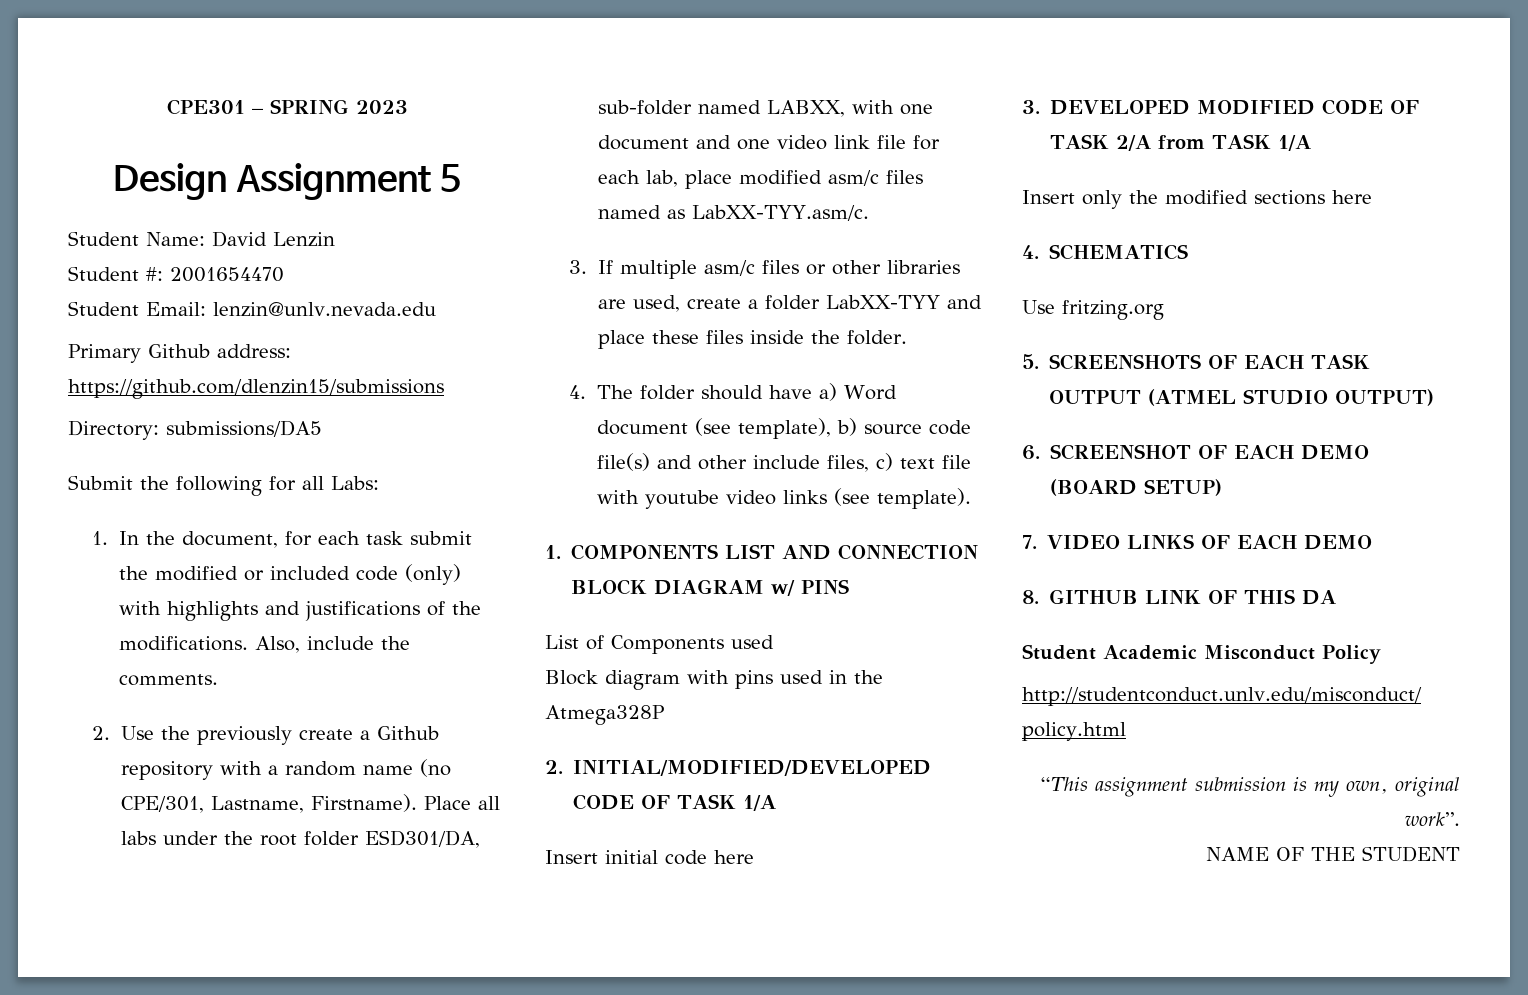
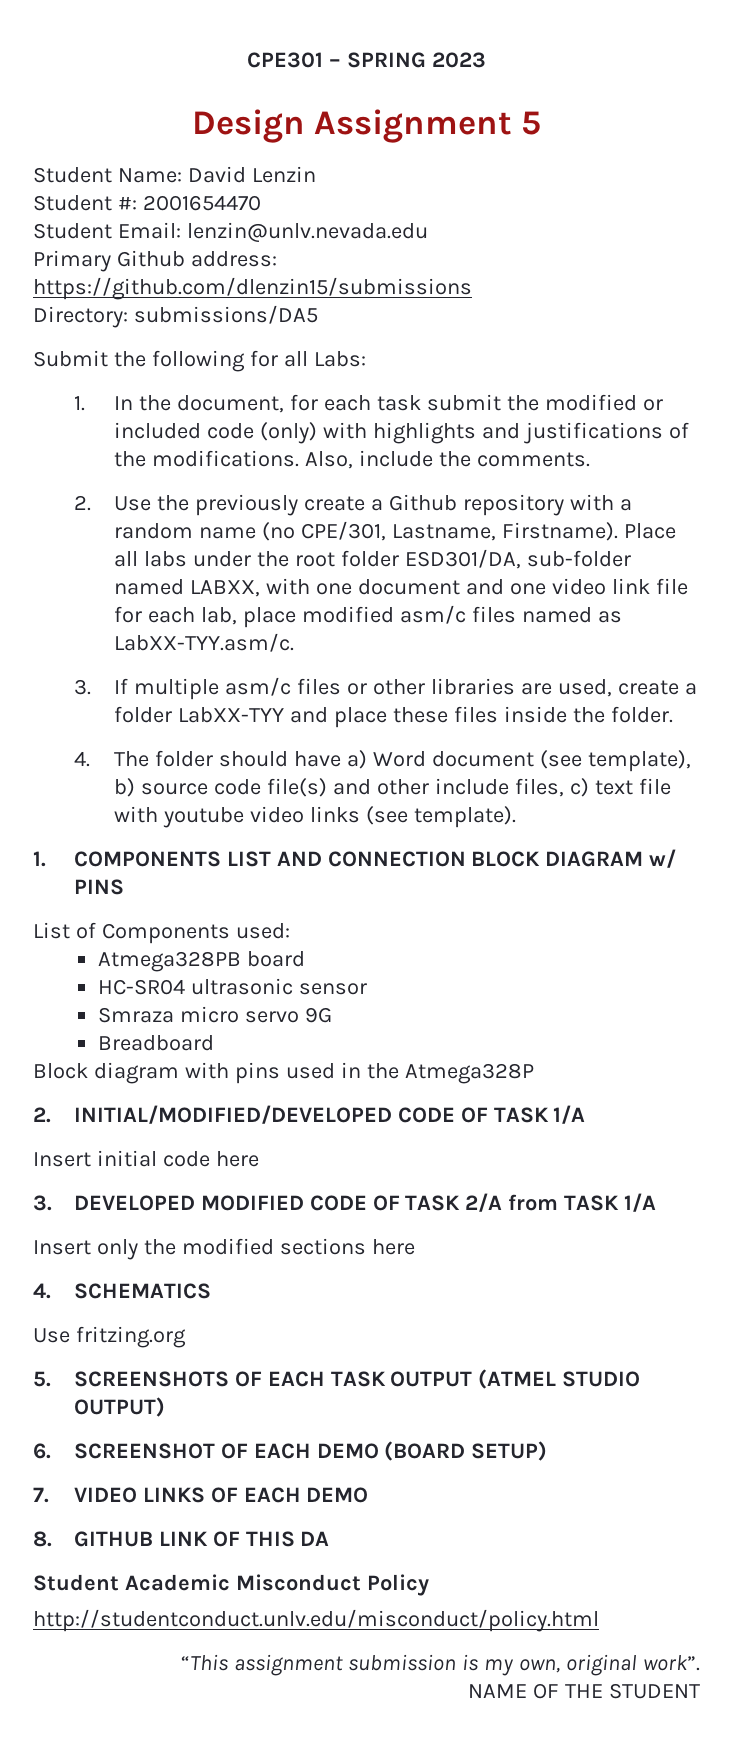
- List of Components used
+ List of Components used:
+ Atmega328PB board
+ HC-SR04 ultrasonic sensor
+ Smraza micro servo 9G
+ Breadboard

